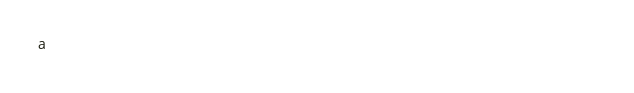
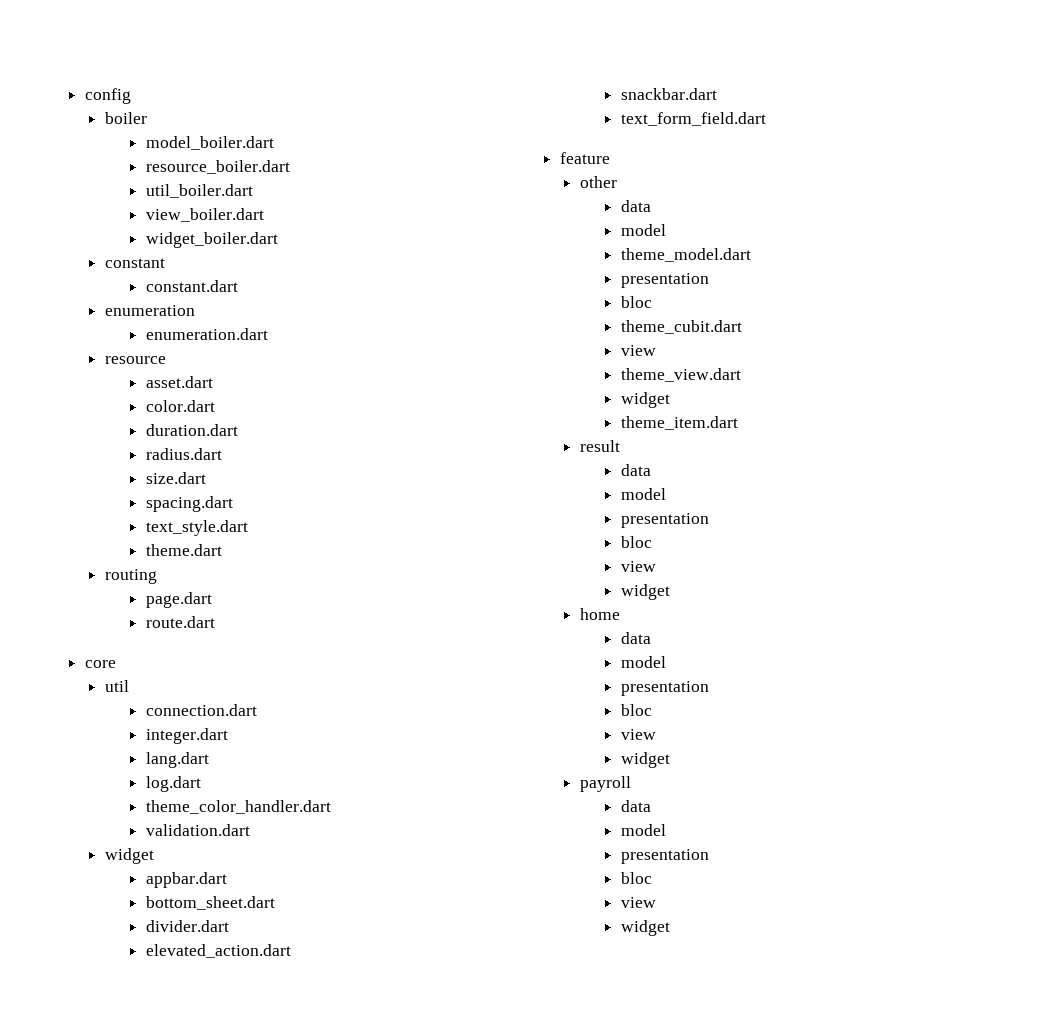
- a
+ config
+ boiler
+ model_boiler.dart
+ resource_boiler.dart
+ util_boiler.dart
+ view_boiler.dart
+ widget_boiler.dart
+ constant
+ constant.dart
+ enumeration
+ enumeration.dart
+ resource
+ asset.dart
+ color.dart
+ duration.dart
+ radius.dart
+ size.dart
+ spacing.dart
+ text_style.dart
+ theme.dart
+ routing
+ page.dart
+ route.dart
+ core
+ util
+ connection.dart
+ integer.dart
+ lang.dart
+ log.dart
+ theme_color_handler.dart
+ validation.dart
+ widget
+ appbar.dart
+ bottom_sheet.dart
+ divider.dart
+ elevated_action.dart
+ snackbar.dart
+ text_form_field.dart
+ feature
+ other
+ data
+ model
+ theme_model.dart
+ presentation
+ bloc
+ theme_cubit.dart
+ view
+ theme_view.dart
+ widget
+ theme_item.dart
+ result
+ data
+ model
+ presentation
+ bloc
+ view
+ widget
+ home
+ data
+ model
+ presentation
+ bloc
+ view
+ widget
+ payroll
+ data
+ model
+ presentation
+ bloc
+ view
+ widget

